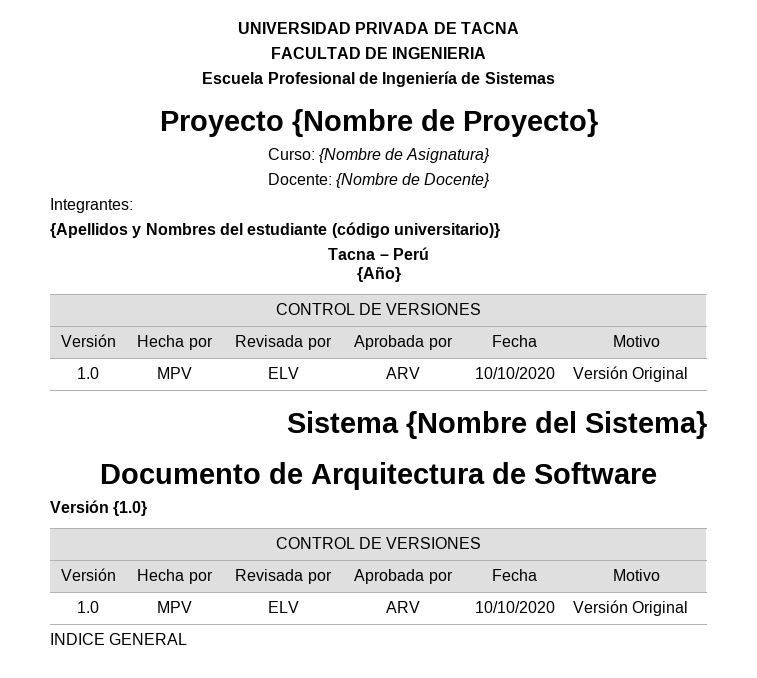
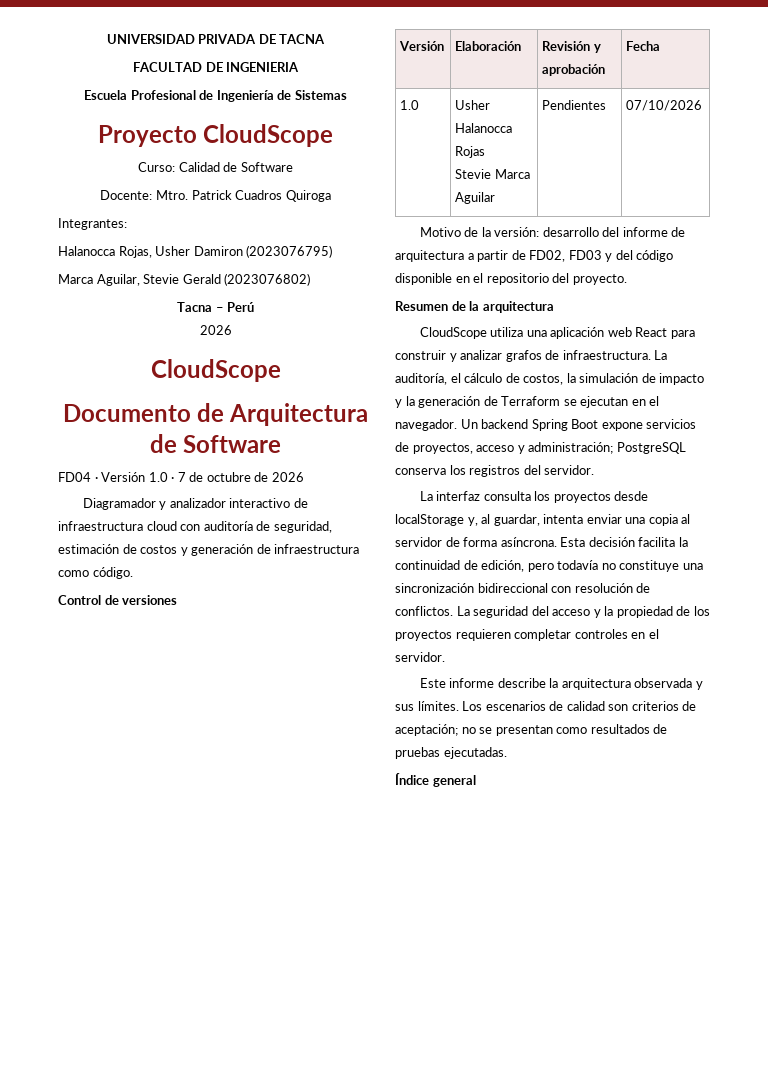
- Proyecto {Nombre de Proyecto}
- Curso: {Nombre de Asignatura}
- Docente: {Nombre de Docente}
+ Proyecto CloudScope
+ Curso: Calidad de Software
+ Docente: Mtro. Patrick Cuadros Quiroga
  Integrantes:
- {Apellidos y Nombres del estudiante (código universitario)}
+ Halanocca Rojas, Usher Damiron (2023076795)
+ Marca Aguilar, Stevie Gerald (2023076802)
  Tacna – Perú
- {Año}
- CONTROL DE VERSIONES
- Versión | Hecha por | Revisada por | Aprobada por | Fecha | Motivo
- 1.0 | MPV | ELV | ARV | 10/10/2020 | Versión Original
- Sistema {Nombre del Sistema}
+ 2026
+ CloudScope
- Versión {1.0}
- CONTROL DE VERSIONES
- Versión | Hecha por | Revisada por | Aprobada por | Fecha | Motivo
- 1.0 | MPV | ELV | ARV | 10/10/2020 | Versión Original
- INDICE GENERAL
+ FD04 · Versión 1.0 · 7 de octubre de 2026
+ Diagramador y analizador interactivo de infraestructura cloud con auditoría de seguridad, estimación de costos y generación de infraestructura como código.
+ Control de versiones
+ Versión | Elaboración | Revisión y aprobación | Fecha
+ 1.0 | Usher Halanocca Rojas
+ Stevie Marca Aguilar | Pendientes | 07/10/2026
+ Motivo de la versión: desarrollo del informe de arquitectura a partir de FD02, FD03 y del código disponible en el repositorio del proyecto.
+ Resumen de la arquitectura
+ CloudScope utiliza una aplicación web React para construir y analizar grafos de infraestructura. La auditoría, el cálculo de costos, la simulación de impacto y la generación de Terraform se ejecutan en el navegador. Un backend Spring Boot expone servicios de proyectos, acceso y administración; PostgreSQL conserva los registros del servidor.
+ La interfaz consulta los proyectos desde localStorage y, al guardar, intenta enviar una copia al servidor de forma asíncrona. Esta decisión facilita la continuidad de edición, pero todavía no constituye una sincronización bidireccional con resolución de conflictos. La seguridad del acceso y la propiedad de los proyectos requieren completar controles en el servidor.
+ Este informe describe la arquitectura observada y sus límites. Los escenarios de calidad son criterios de aceptación; no se presentan como resultados de pruebas ejecutadas.
+ Índice general

